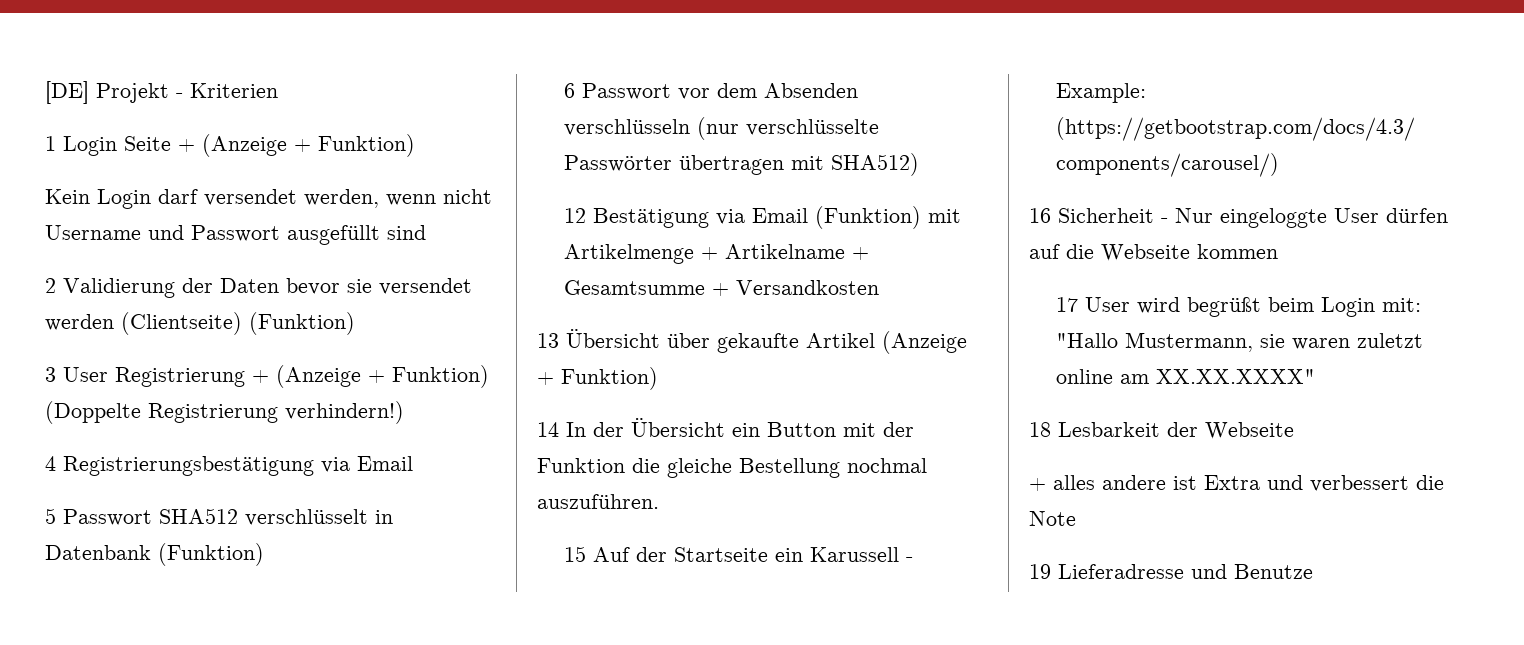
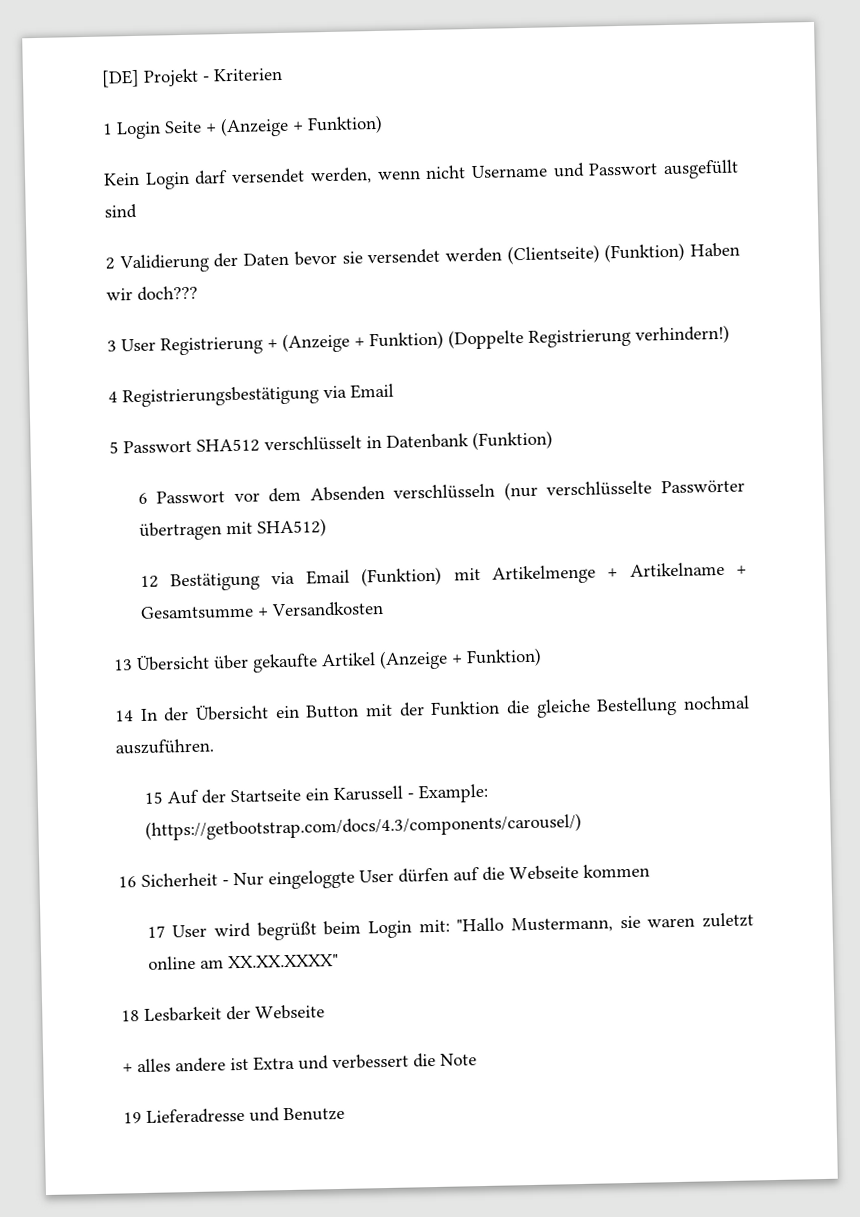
- 2 Validierung der Daten bevor sie versendet werden (Clientseite) (Funktion)
+ 2 Validierung der Daten bevor sie versendet werden (Clientseite) (Funktion) Haben wir doch???

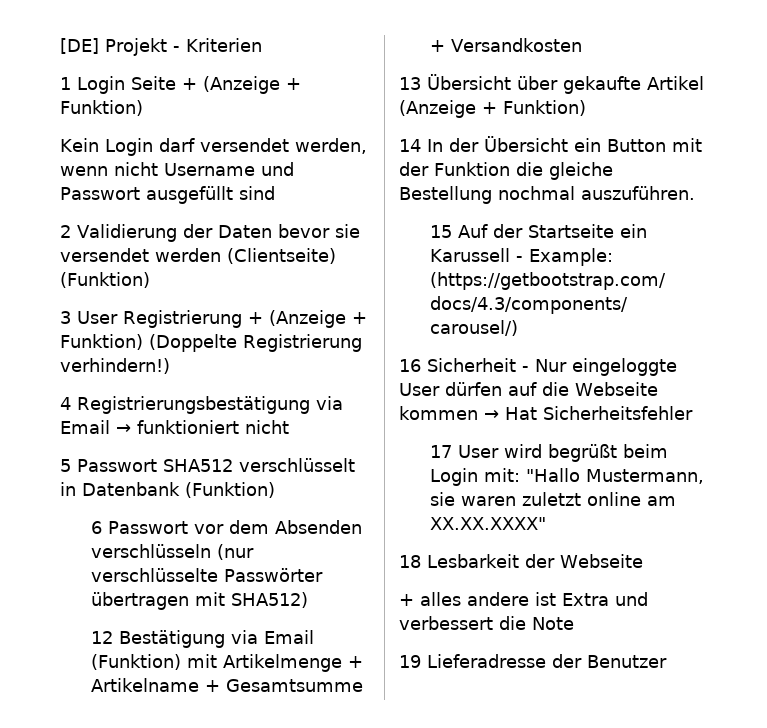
- 2 Validierung der Daten bevor sie versendet werden (Clientseite) (Funktion) Haben wir doch???
+ 2 Validierung der Daten bevor sie versendet werden (Clientseite) (Funktion)
- 4 Registrierungsbestätigung via Email
+ 4 Registrierungsbestätigung via Email → funktioniert nicht
- 16 Sicherheit - Nur eingeloggte User dürfen auf die Webseite kommen
+ 16 Sicherheit - Nur eingeloggte User dürfen auf die Webseite kommen → Hat Sicherheitsfehler
- 19 Lieferadresse und Benutze
+ 19 Lieferadresse der Benutzer

